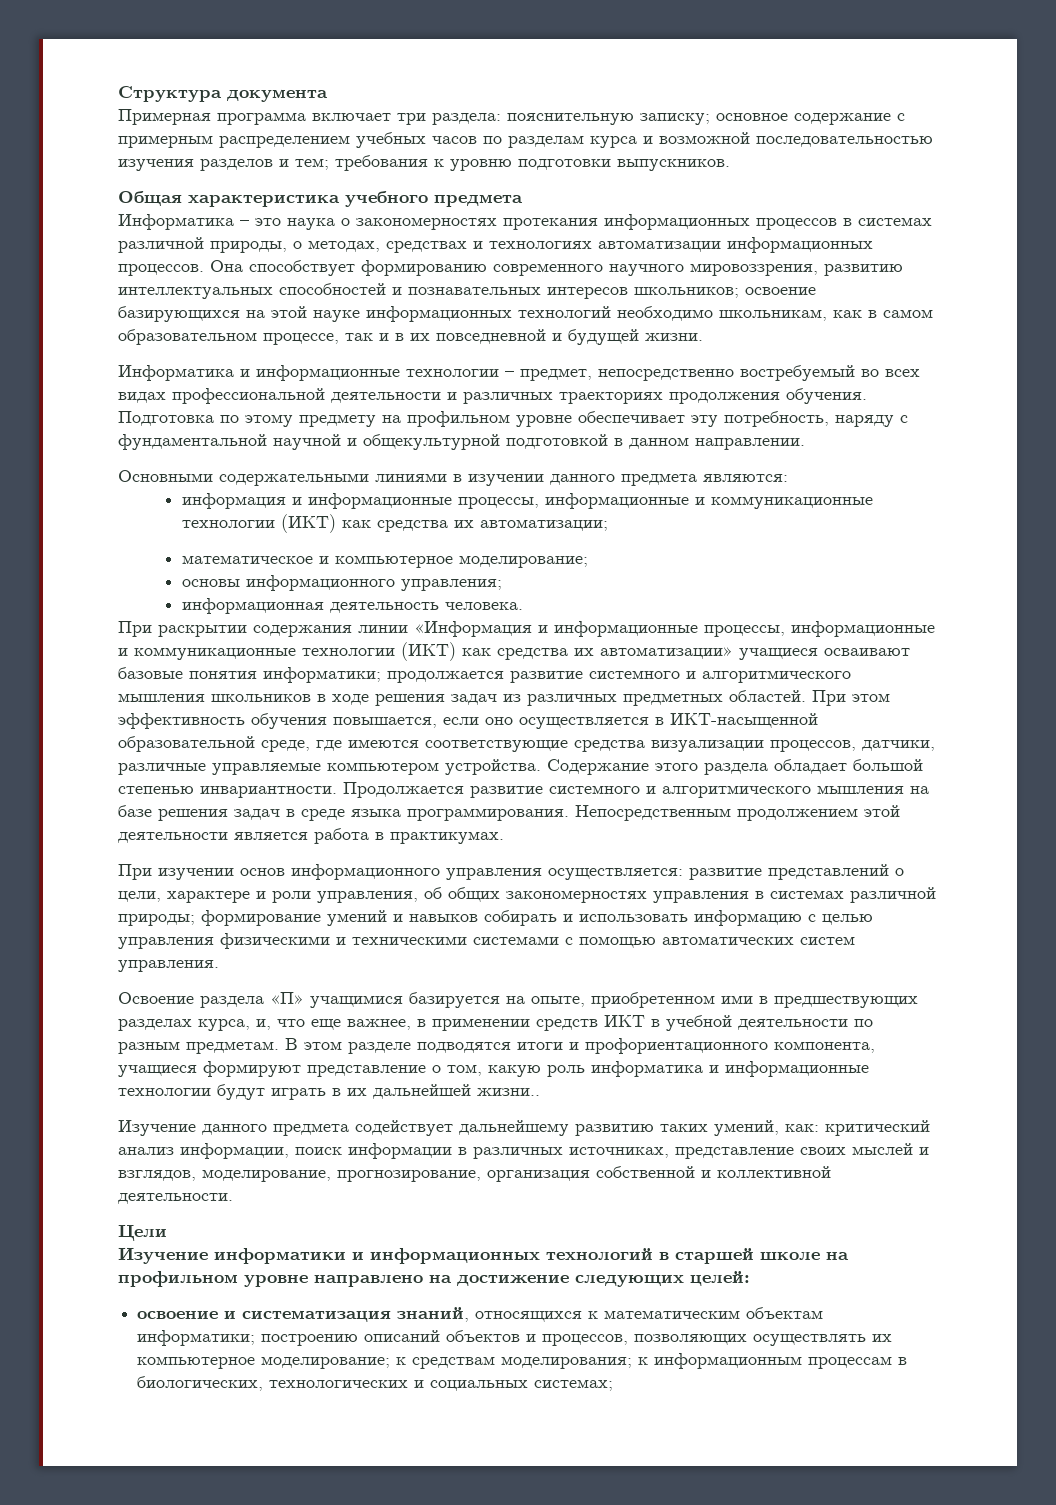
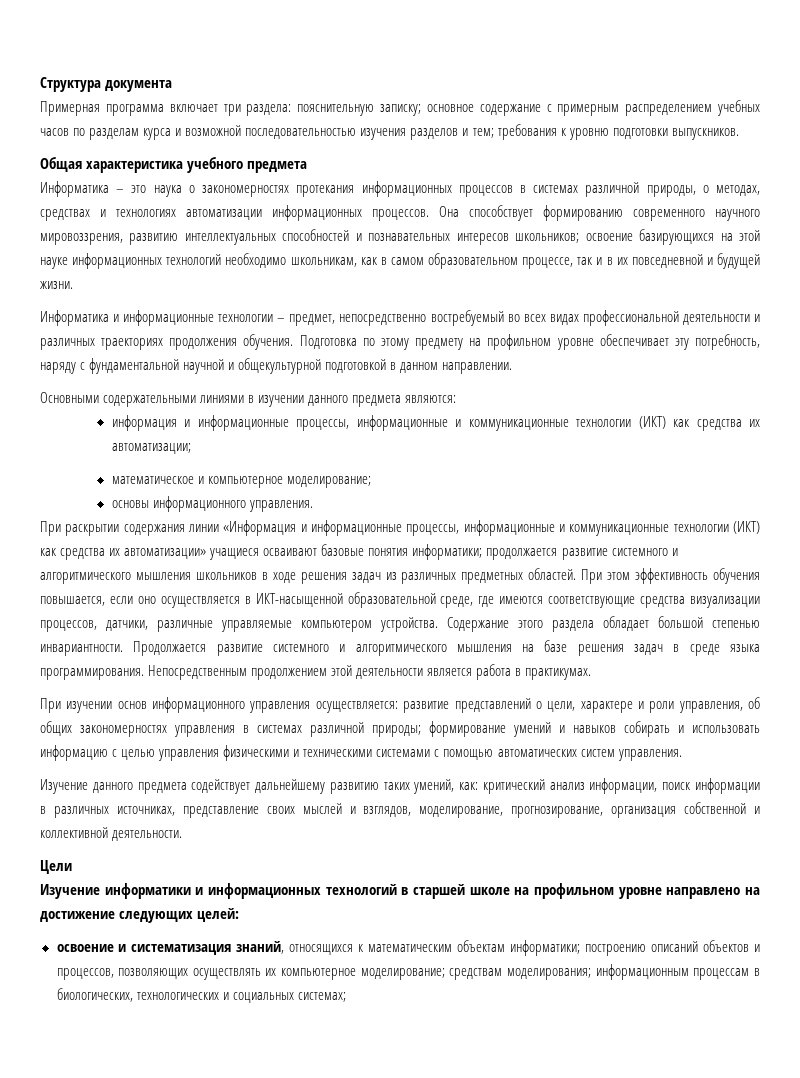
- основы информационного управления;
- информационная деятельность человека.
+ основы информационного управления.
- Освоение раздела «П» учащимися базируется на опыте, приобретенном ими в предшествующих разделах курса, и, что еще важнее, в применении средств ИКТ в учебной деятельности по разным предметам. В этом разделе подводятся итоги и профориентационного компонента, учащиеся формируют представление о том, какую роль информатика и информационные технологии будут играть в их дальнейшей жизни..
- освоение и систематизация знаний, относящихся к математическим объектам информатики; построению описаний объектов и процессов, позволяющих осуществлять их компьютерное моделирование; к средствам моделирования; к информационным процессам в биологических, технологических и социальных системах;
+ освоение и систематизация знаний, относящихся к математическим объектам информатики; построению описаний объектов и процессов, позволяющих осуществлять их компьютерное моделирование; средствам моделирования; информационным процессам в биологических, технологических и социальных системах;

